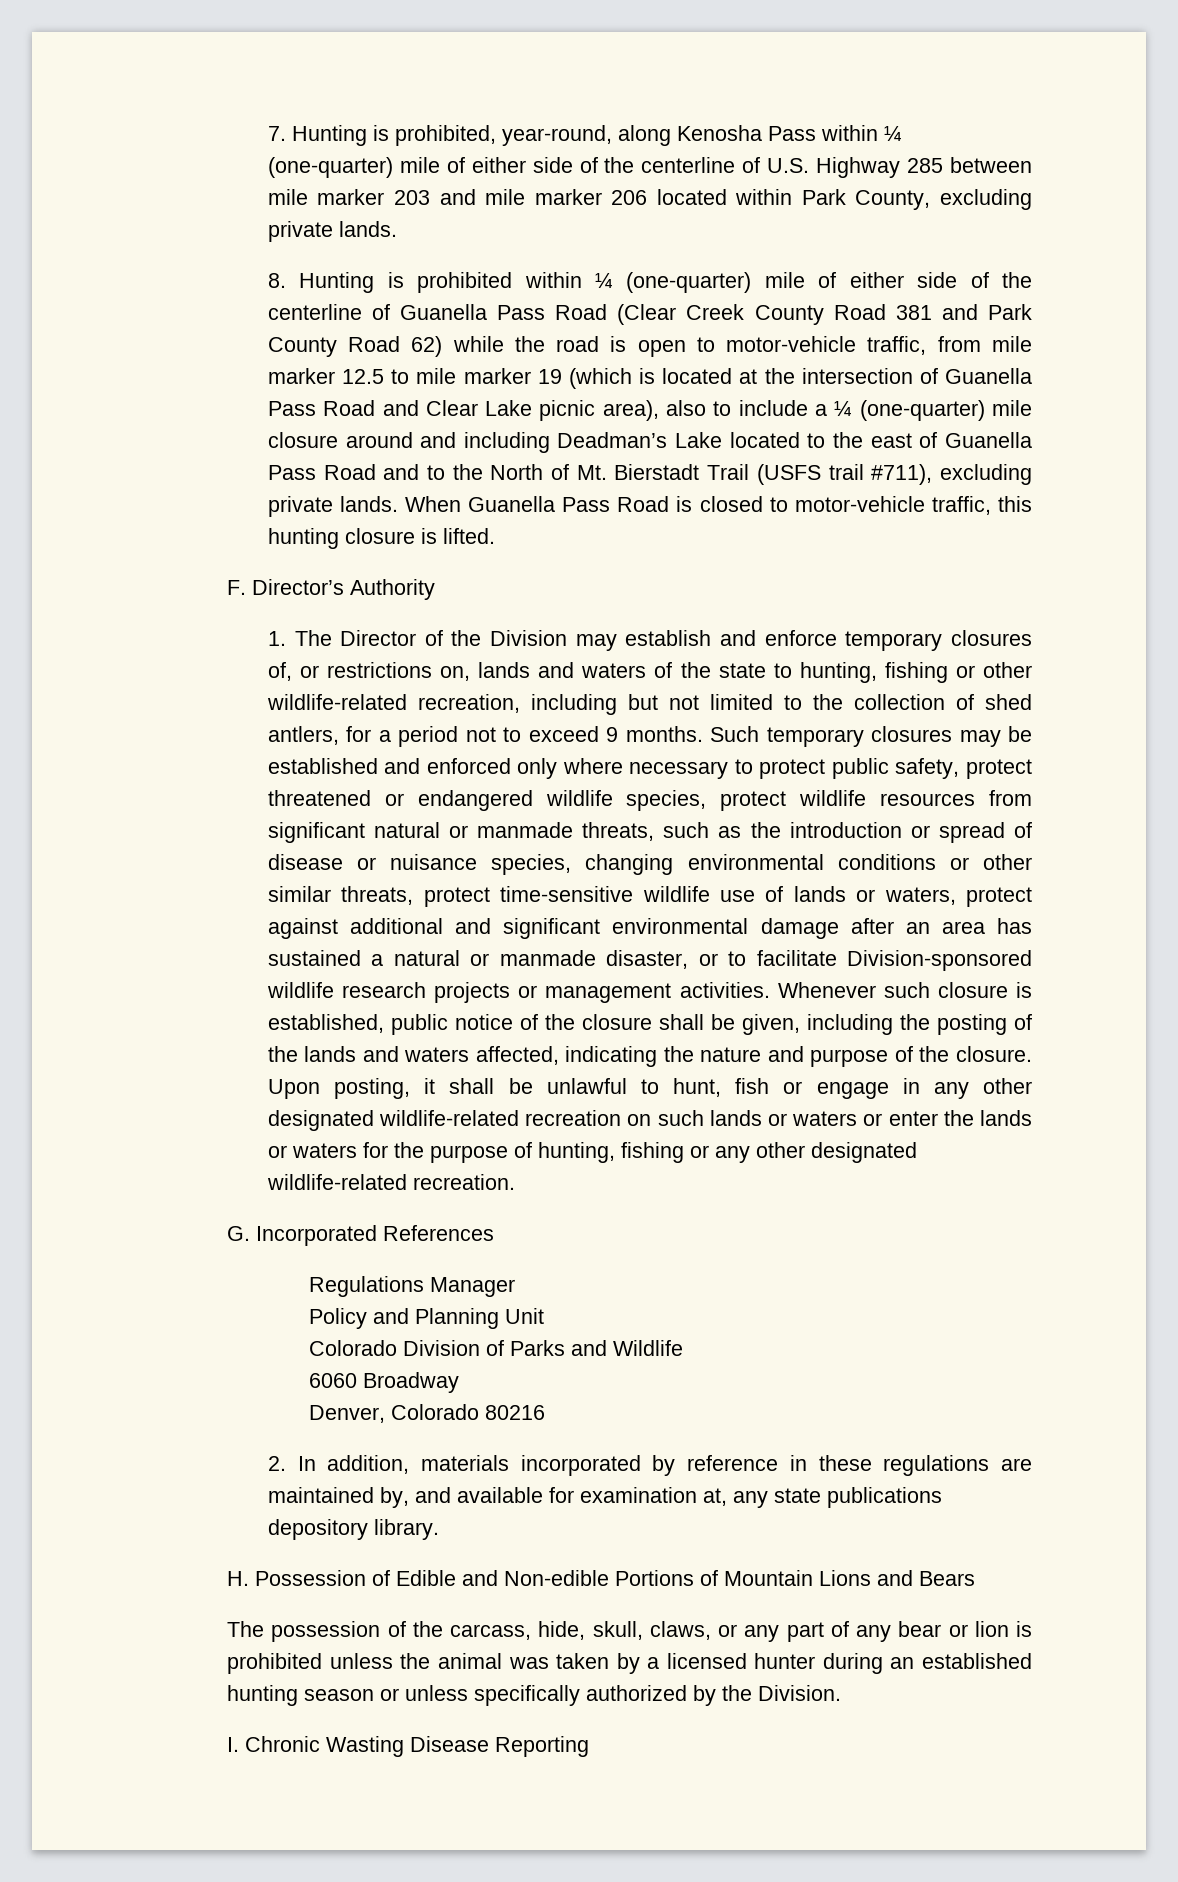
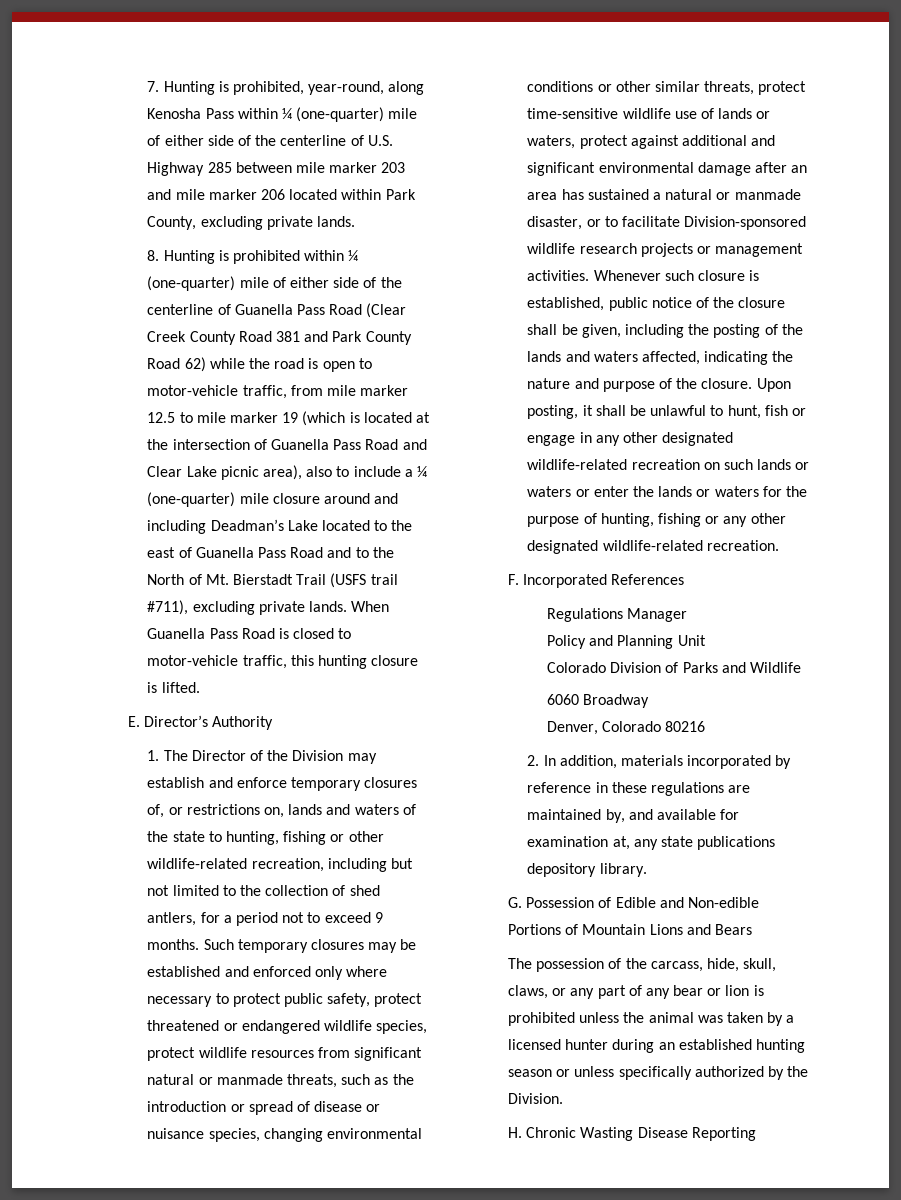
- F. Director’s Authority
+ E. Director’s Authority
- G. Incorporated References
+ F. Incorporated References
- H. Possession of Edible and Non-edible Portions of Mountain Lions and Bears
+ G. Possession of Edible and Non-edible Portions of Mountain Lions and Bears
- I. Chronic Wasting Disease Reporting
+ H. Chronic Wasting Disease Reporting

